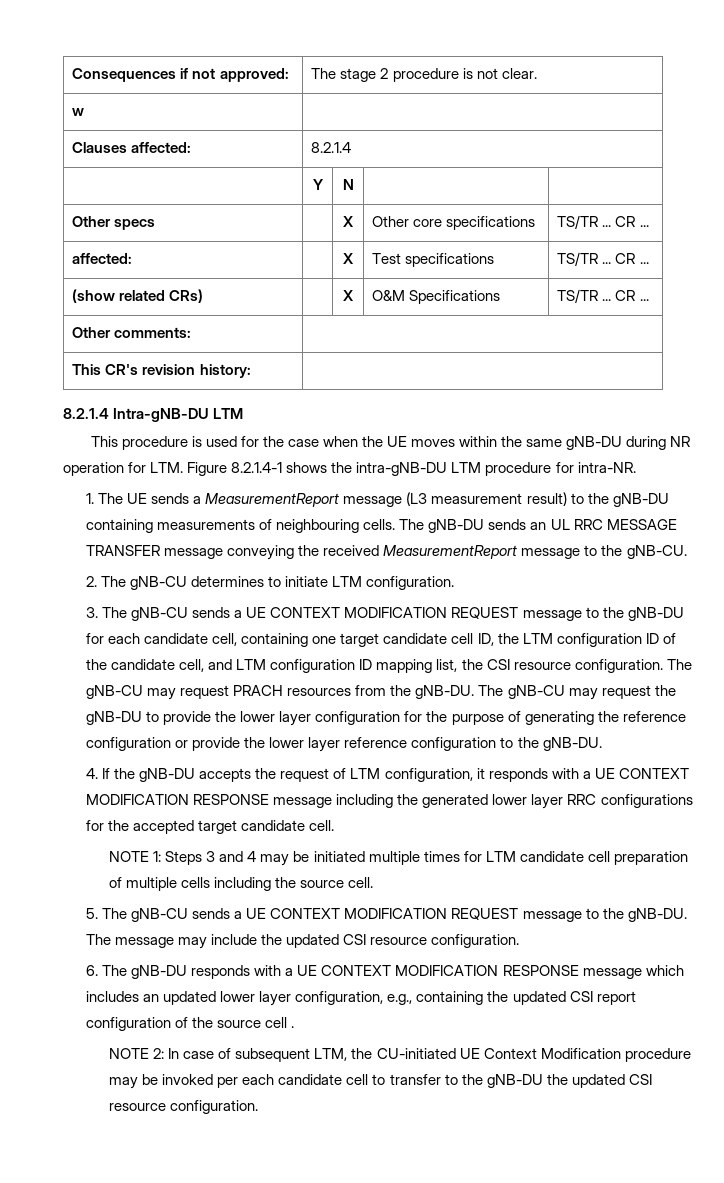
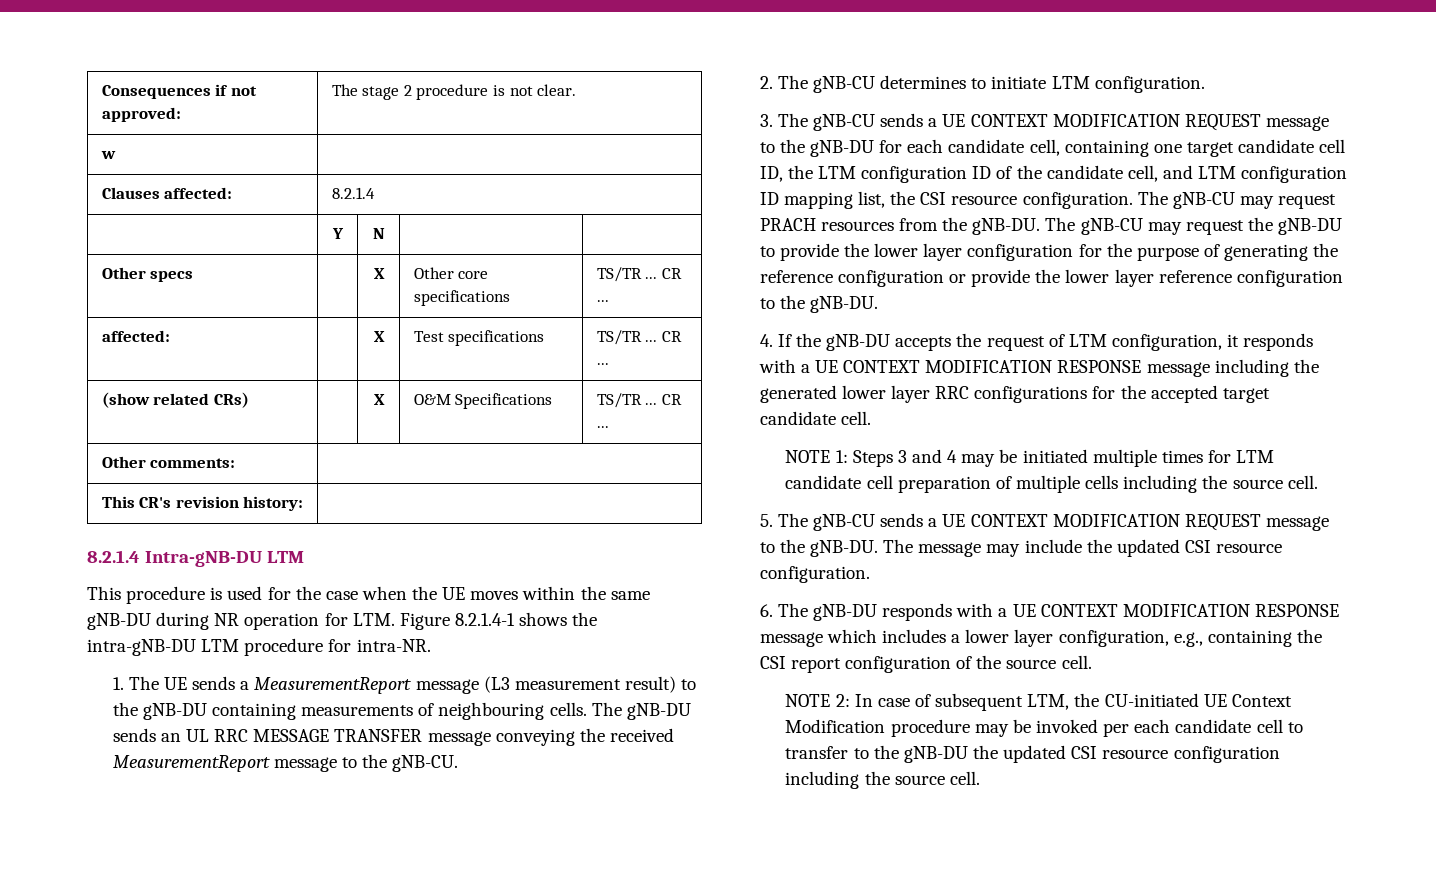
- 6. The gNB-DU responds with a UE CONTEXT MODIFICATION RESPONSE message which includes an updated lower layer configuration, e.g., containing the updated CSI report configuration of the source cell .
+ 6. The gNB-DU responds with a UE CONTEXT MODIFICATION RESPONSE message which includes a lower layer configuration, e.g., containing the CSI report configuration of the source cell.
- NOTE 2: In case of subsequent LTM, the CU-initiated UE Context Modification procedure may be invoked per each candidate cell to transfer to the gNB-DU the updated CSI resource configuration.
+ NOTE 2: In case of subsequent LTM, the CU-initiated UE Context Modification procedure may be invoked per each candidate cell to transfer to the gNB-DU the updated CSI resource configuration including the source cell.

